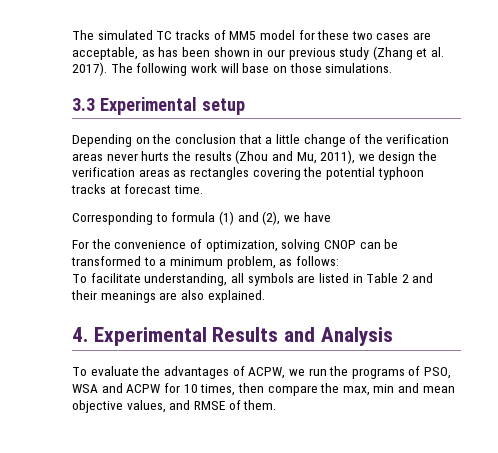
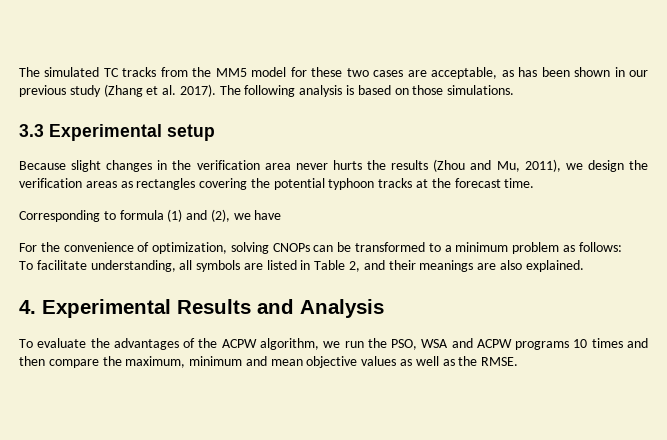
- The simulated TC tracks of MM5 model for these two cases are acceptable, as has been shown in our previous study (Zhang et al. 2017).
+ The simulated TC tracks from the MM5 model for these two cases are acceptable, as has been shown in our previous study (Zhang et al. 2017).
- The following work will base on those simulations.
+ The following analysis is based on those simulations.
- Depending on the conclusion that a little change of the verification areas never hurts the results (Zhou and Mu, 2011), we design the verification areas as rectangles covering the potential typhoon tracks at forecast time.
+ Because slight changes in the verification area never hurts the results (Zhou and Mu, 2011), we design the verification areas as rectangles covering the potential typhoon tracks at the forecast time.
- For the convenience of optimization, solving CNOP can be transformed to a minimum problem, as follows:
+ For the convenience of optimization, solving CNOPs can be transformed to a minimum problem as follows:
- To facilitate understanding, all symbols are listed in Table 2 and their meanings are also explained.
+ To facilitate understanding, all symbols are listed in Table 2, and their meanings are also explained.
- To evaluate the advantages of ACPW, we run the programs of PSO, WSA and ACPW for 10 times, then compare the max, min and mean objective values, and RMSE of them.
+ To evaluate the advantages of the ACPW algorithm, we run the PSO, WSA and ACPW programs 10 times and then compare the maximum, minimum and mean objective values as well as the RMSE.

